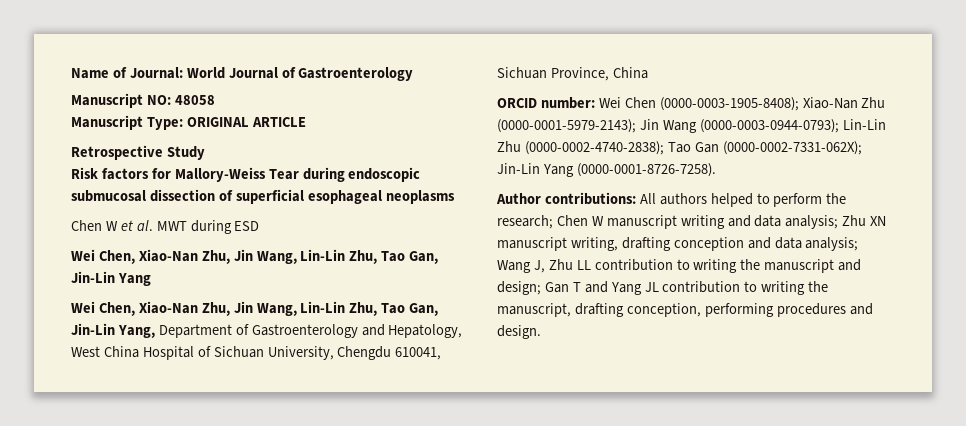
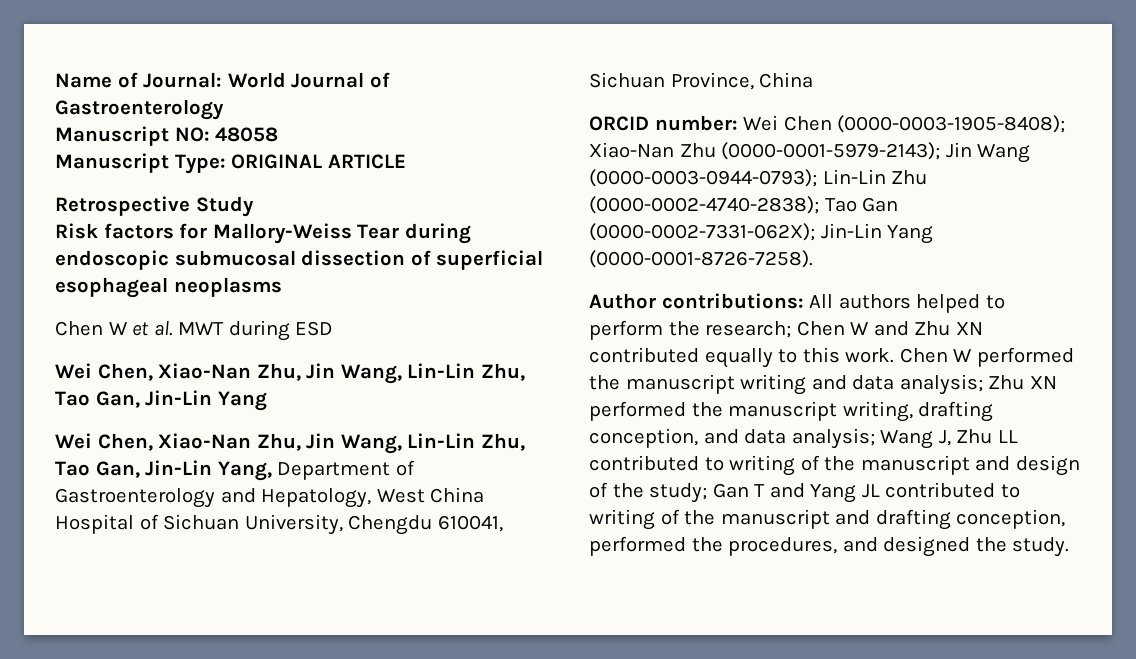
- Author contributions: All authors helped to perform the research; Chen W manuscript writing and data analysis; Zhu XN manuscript writing, drafting conception and data analysis; Wang J, Zhu LL contribution to writing the manuscript and design; Gan T and Yang JL contribution to writing the manuscript, drafting conception, performing procedures and design.
+ Author contributions: All authors helped to perform the research; Chen W and Zhu XN contributed equally to this work. Chen W performed the manuscript writing and data analysis; Zhu XN performed the manuscript writing, drafting conception, and data analysis; Wang J, Zhu LL contributed to writing of the manuscript and design of the study; Gan T and Yang JL contributed to writing of the manuscript and drafting conception, performed the procedures, and designed the study.

